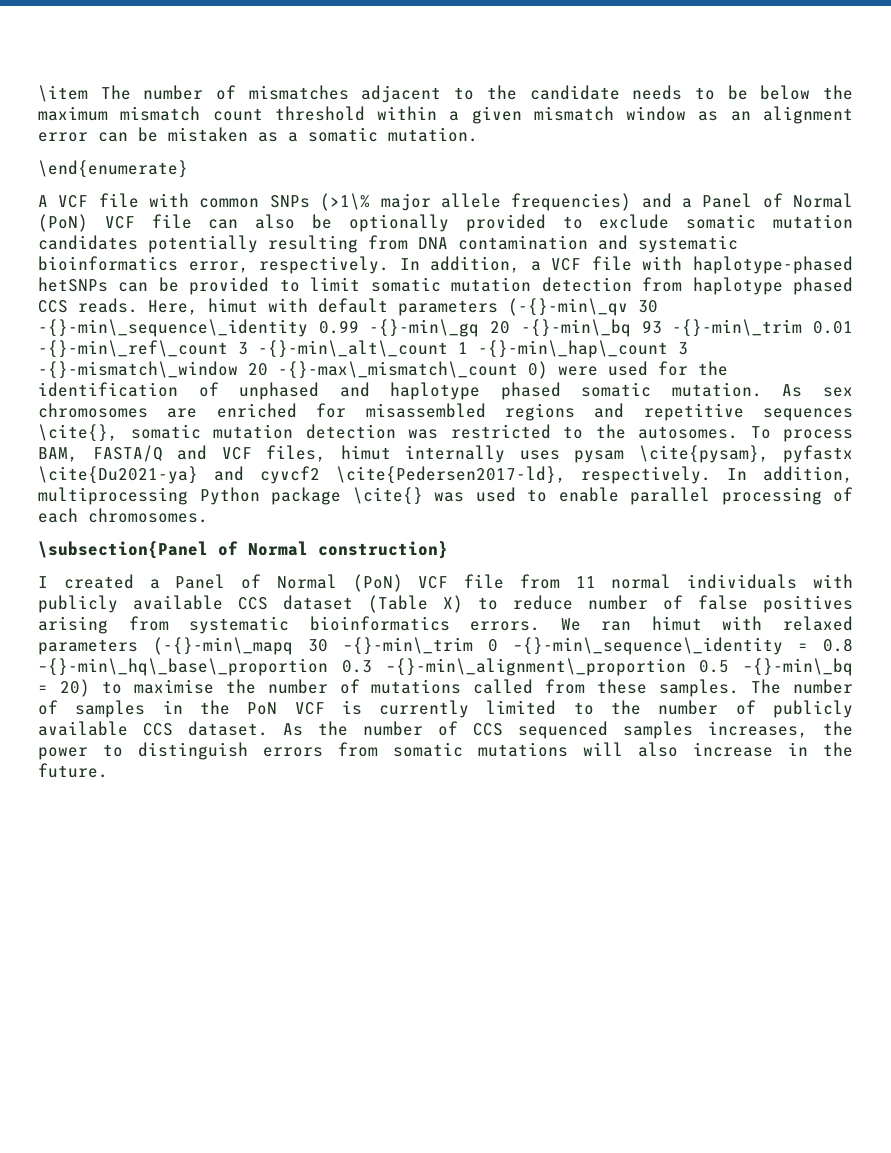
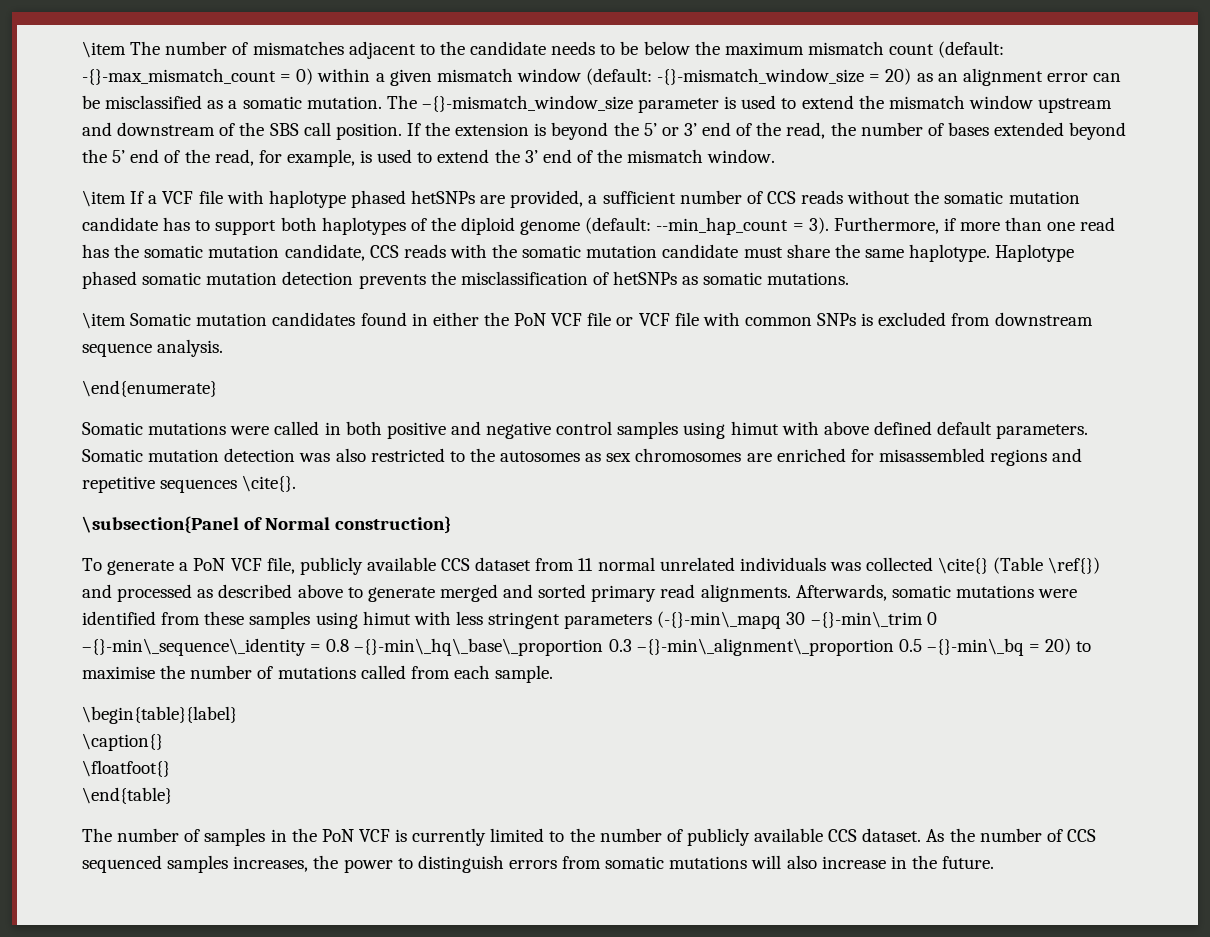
- \item The number of mismatches adjacent to the candidate needs to be below the maximum mismatch count threshold within a given mismatch window as an alignment error can be mistaken as a somatic mutation.
+ \item The number of mismatches adjacent to the candidate needs to be below the maximum mismatch count (default: -{}-max_mismatch_count = 0) within a given mismatch window (default: -{}-mismatch_window_size = 20) as an alignment error can be misclassified as a somatic mutation. The –{}-mismatch_window_size parameter is used to extend the mismatch window upstream and downstream of the SBS call position. If the extension is beyond the 5’ or 3’ end of the read, the number of bases extended beyond the 5’ end of the read, for example, is used to extend the 3’ end of the mismatch window.
+ \item If a VCF file with haplotype phased hetSNPs are provided, a sufficient number of CCS reads without the somatic mutation candidate has to support both haplotypes of the diploid genome (default: --min_hap_count = 3). Furthermore, if more than one read has the somatic mutation candidate, CCS reads with the somatic mutation candidate must share the same haplotype. Haplotype phased somatic mutation detection prevents the misclassification of hetSNPs as somatic mutations.
+ \item Somatic mutation candidates found in either the PoN VCF file or VCF file with common SNPs is excluded from downstream sequence analysis.
  \end{enumerate}
- A VCF file with common SNPs (>1\% major allele frequencies) and a Panel of Normal (PoN) VCF file can also be optionally provided to exclude somatic mutation candidates potentially resulting from DNA contamination and systematic bioinformatics error, respectively. In addition, a VCF file with haplotype-phased hetSNPs can be provided to limit somatic mutation detection from haplotype phased CCS reads. Here, himut with default parameters (-{}-min\_qv 30 -{}-min\_sequence\_identity 0.99 -{}-min\_gq 20 -{}-min\_bq 93 -{}-min\_trim 0.01 -{}-min\_ref\_count 3 -{}-min\_alt\_count 1 -{}-min\_hap\_count 3 -{}-mismatch\_window 20 -{}-max\_mismatch\_count 0) were used for the identification of unphased and haplotype phased somatic mutation. As sex chromosomes are enriched for misassembled regions and repetitive sequences \cite{}, somatic mutation detection was restricted to the autosomes. To process BAM, FASTA/Q and VCF files, himut internally uses pysam \cite{pysam}, pyfastx \cite{Du2021-ya} and cyvcf2 \cite{Pedersen2017-ld}, respectively. In addition, multiprocessing Python package \cite{} was used to enable parallel processing of each chromosomes.
+ Somatic mutations were called in both positive and negative control samples using himut with above defined default parameters. Somatic mutation detection was also restricted to the autosomes as sex chromosomes are enriched for misassembled regions and repetitive sequences \cite{}.
  \subsection{Panel of Normal construction}
- I created a Panel of Normal (PoN) VCF file from 11 normal individuals with publicly available CCS dataset (Table X) to reduce number of false positives arising from systematic bioinformatics errors. We ran himut with relaxed parameters (-{}-min\_mapq 30 –{}-min\_trim 0 –{}-min\_sequence\_identity = 0.8 –{}-min\_hq\_base\_proportion 0.3 –{}-min\_alignment\_proportion 0.5 –{}-min\_bq = 20) to maximise the number of mutations called from these samples. The number of samples in the PoN VCF is currently limited to the number of publicly available CCS dataset.
+ To generate a PoN VCF file, publicly available CCS dataset from 11 normal unrelated individuals was collected \cite{} (Table \ref{}) and processed as described above to generate merged and sorted primary read alignments. Afterwards, somatic mutations were identified from these samples using himut with less stringent parameters (-{}-min\_mapq 30 –{}-min\_trim 0 –{}-min\_sequence\_identity = 0.8 –{}-min\_hq\_base\_proportion 0.3 –{}-min\_alignment\_proportion 0.5 –{}-min\_bq = 20) to maximise the number of mutations called from each sample.
+ \begin{table}{label}
+ \caption{}
+ \floatfoot{}
+ \end{table}
+ The number of samples in the PoN VCF is currently limited to the number of publicly available CCS dataset.

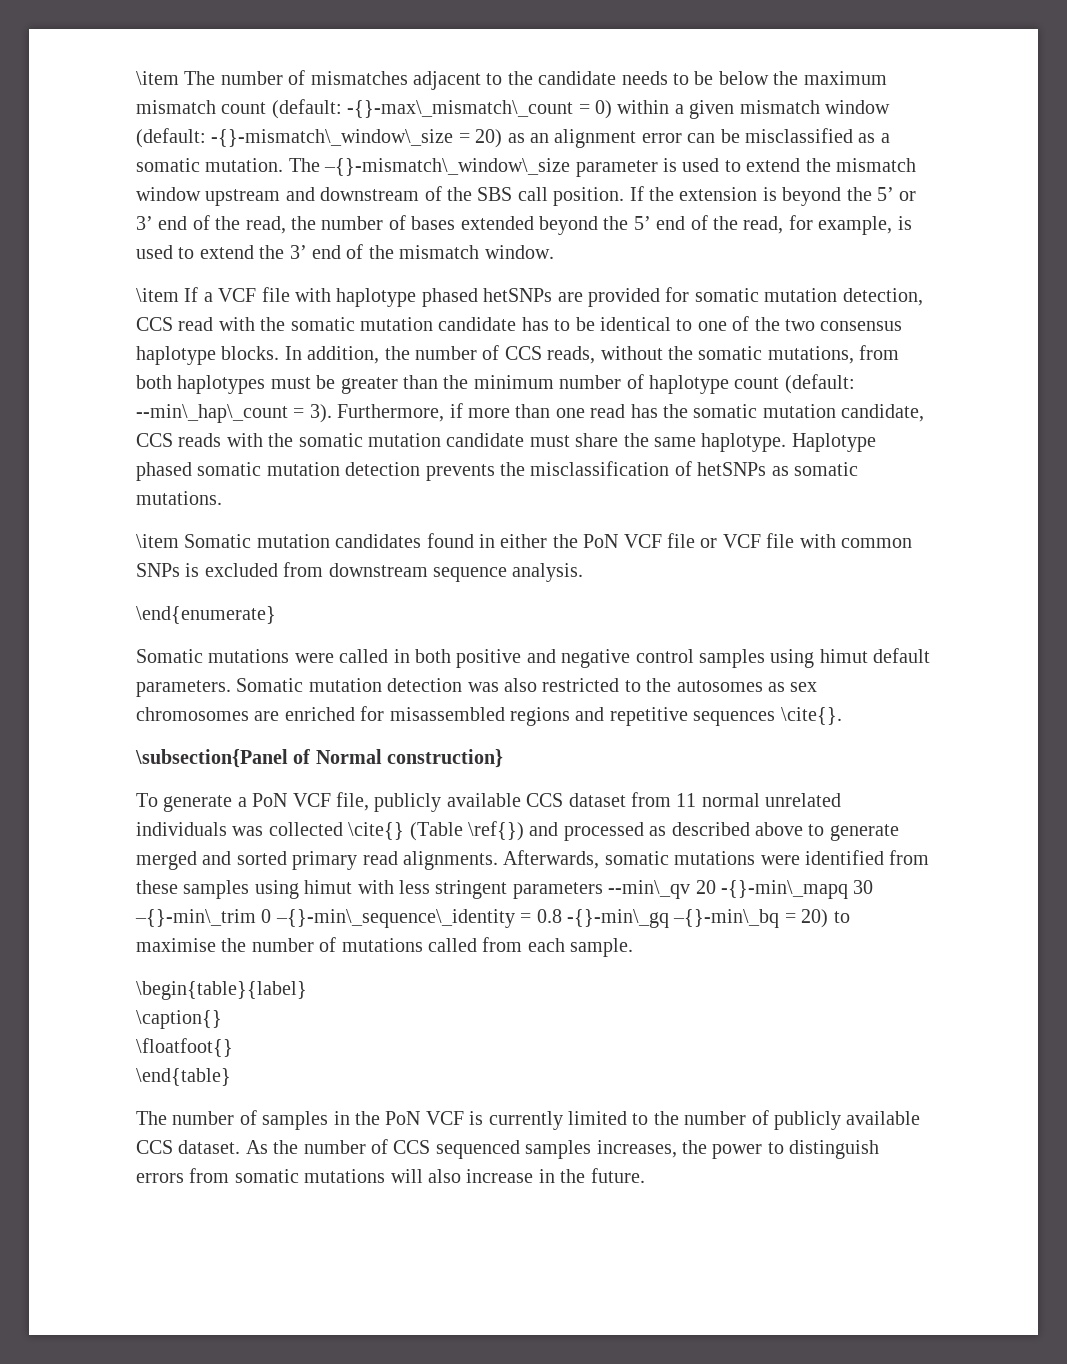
- \item The number of mismatches adjacent to the candidate needs to be below the maximum mismatch count (default: -{}-max_mismatch_count = 0) within a given mismatch window (default: -{}-mismatch_window_size = 20) as an alignment error can be misclassified as a somatic mutation.
+ \item The number of mismatches adjacent to the candidate needs to be below the maximum mismatch count (default: -{}-max\_mismatch\_count = 0) within a given mismatch window (default: -{}-mismatch\_window\_size = 20) as an alignment error can be misclassified as a somatic mutation.
- The –{}-mismatch_window_size parameter is used to extend the mismatch window upstream and downstream of the SBS call position.
+ The –{}-mismatch\_window\_size parameter is used to extend the mismatch window upstream and downstream of the SBS call position.
- \item If a VCF file with haplotype phased hetSNPs are provided, a sufficient number of CCS reads without the somatic mutation candidate has to support both haplotypes of the diploid genome (default: --min_hap_count = 3).
+ \item If a VCF file with haplotype phased hetSNPs are provided for somatic mutation detection, CCS read with the somatic mutation candidate has to be identical to one of the two consensus haplotype blocks. In addition, the number of CCS reads, without the somatic mutations, from both haplotypes must be greater than the minimum number of haplotype count (default: --min\_hap\_count = 3).
- Somatic mutations were called in both positive and negative control samples using himut with above defined default parameters.
+ Somatic mutations were called in both positive and negative control samples using himut default parameters.
- Afterwards, somatic mutations were identified from these samples using himut with less stringent parameters (-{}-min\_mapq 30 –{}-min\_trim 0 –{}-min\_sequence\_identity = 0.8 –{}-min\_hq\_base\_proportion 0.3 –{}-min\_alignment\_proportion 0.5 –{}-min\_bq = 20) to maximise the number of mutations called from each sample.
+ Afterwards, somatic mutations were identified from these samples using himut with less stringent parameters --min\_qv 20 -{}-min\_mapq 30 –{}-min\_trim 0 –{}-min\_sequence\_identity = 0.8 -{}-min\_gq –{}-min\_bq = 20) to maximise the number of mutations called from each sample.

